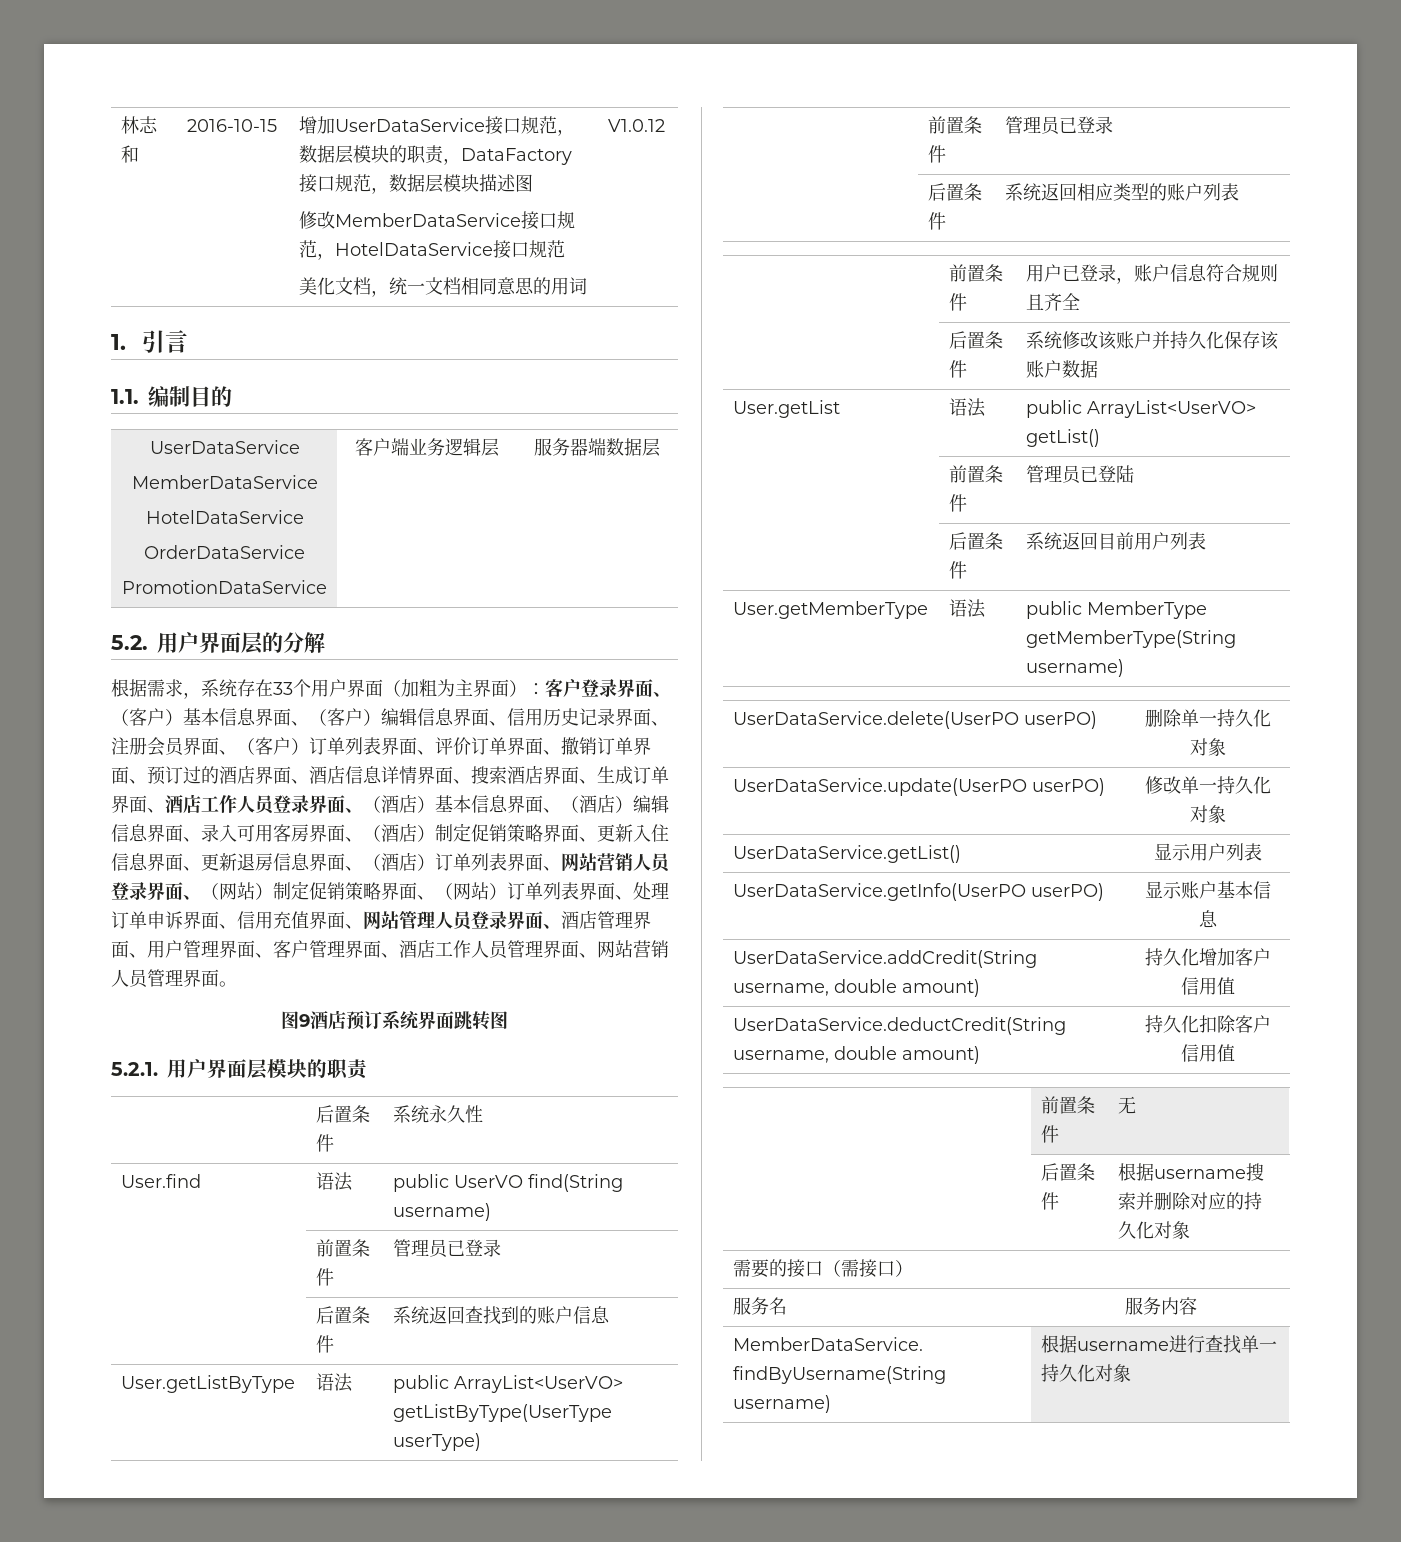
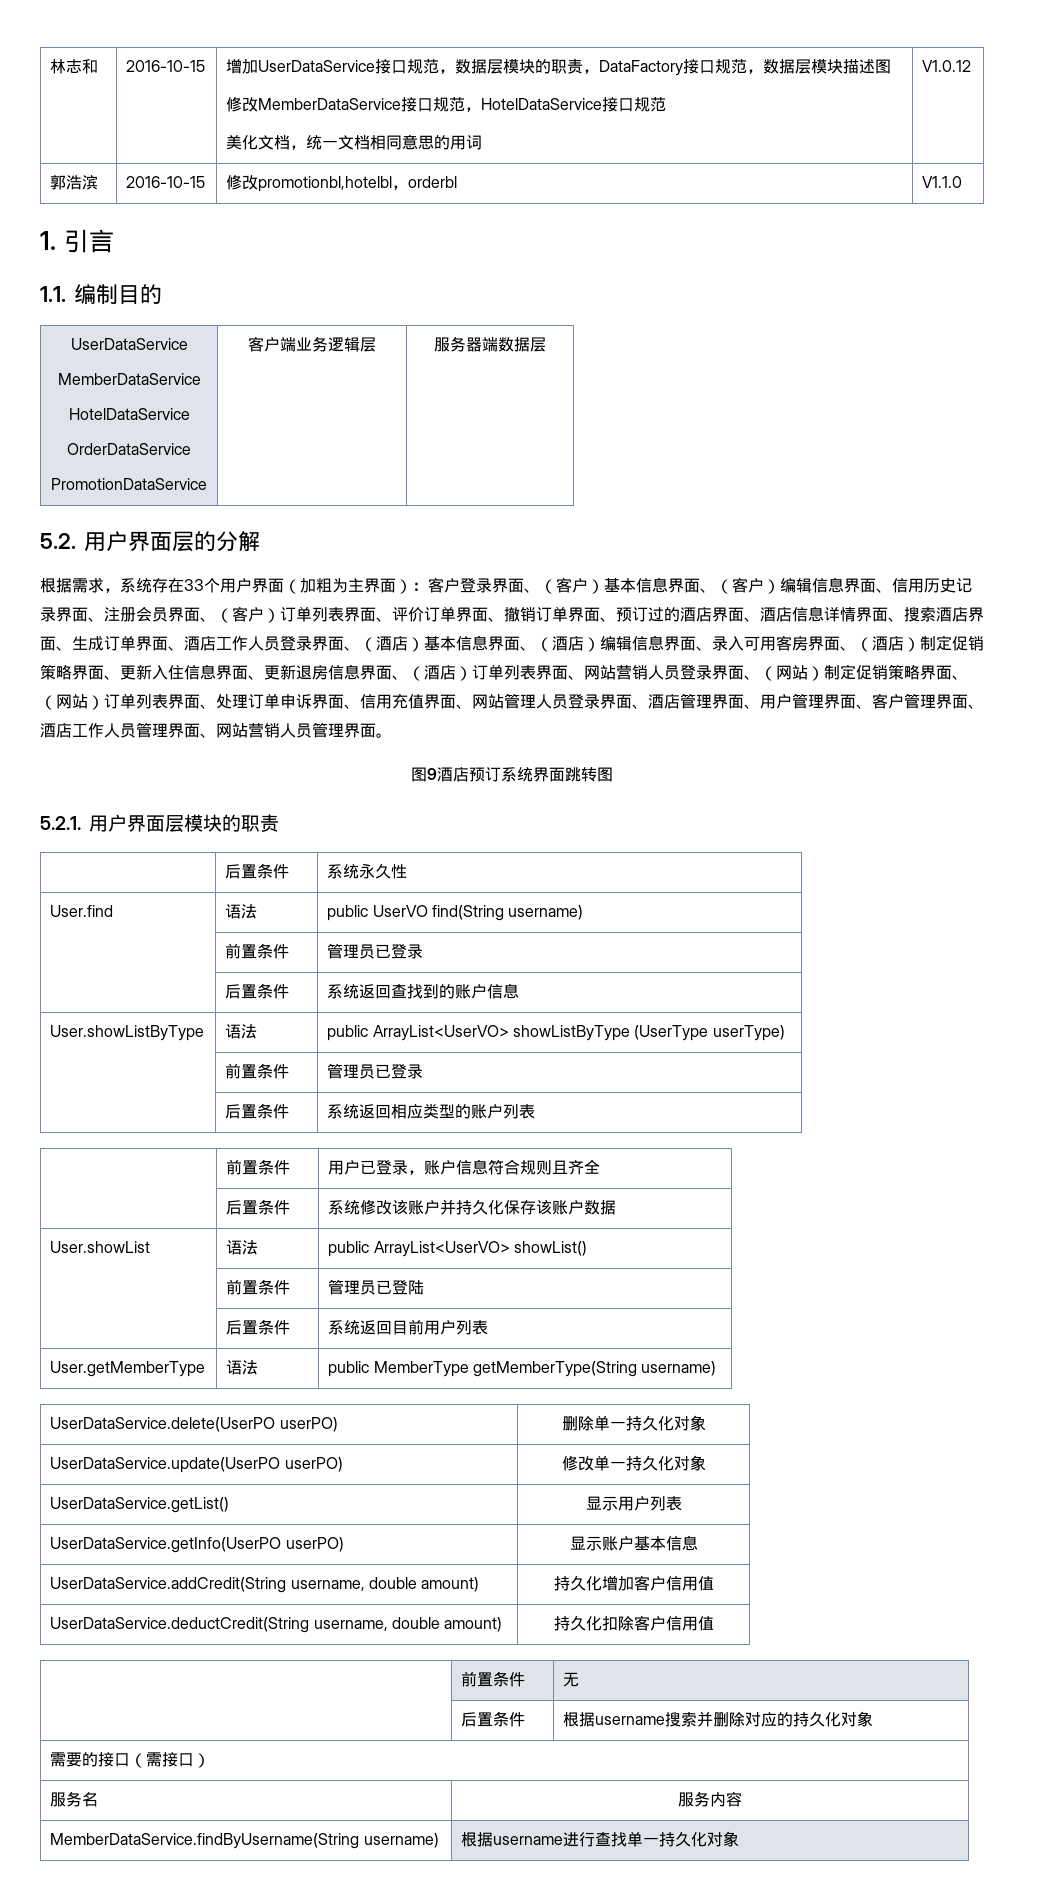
+ 郭浩滨 | 2016-10-15 | 修改promotionbl,hotelbl，orderbl | V1.1.0
- User.getListByType | 语法 | public ArrayList<UserVO> getListByType(UserType userType)
+ User.showListByType | 语法 | public ArrayList<UserVO> showListByType (UserType userType)
- User.getList | 语法 | public ArrayList<UserVO> getList()
+ User.showList | 语法 | public ArrayList<UserVO> showList()

